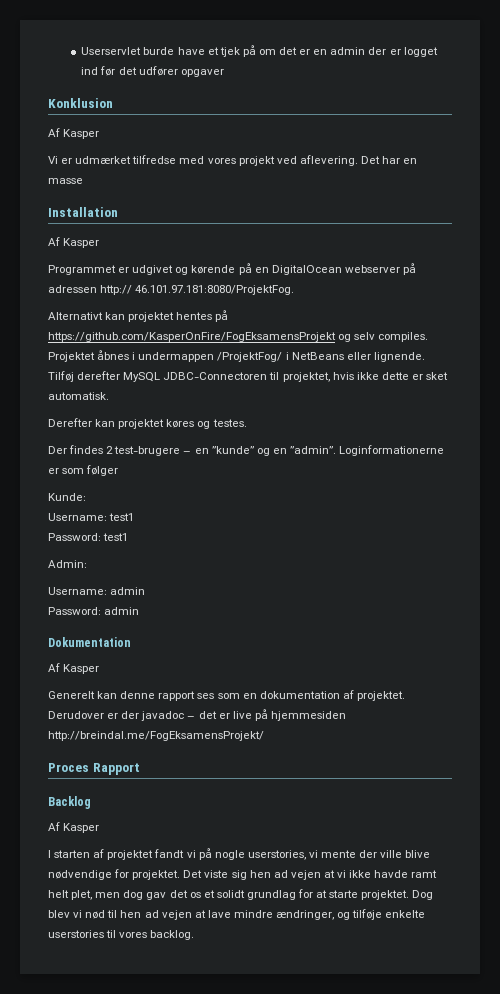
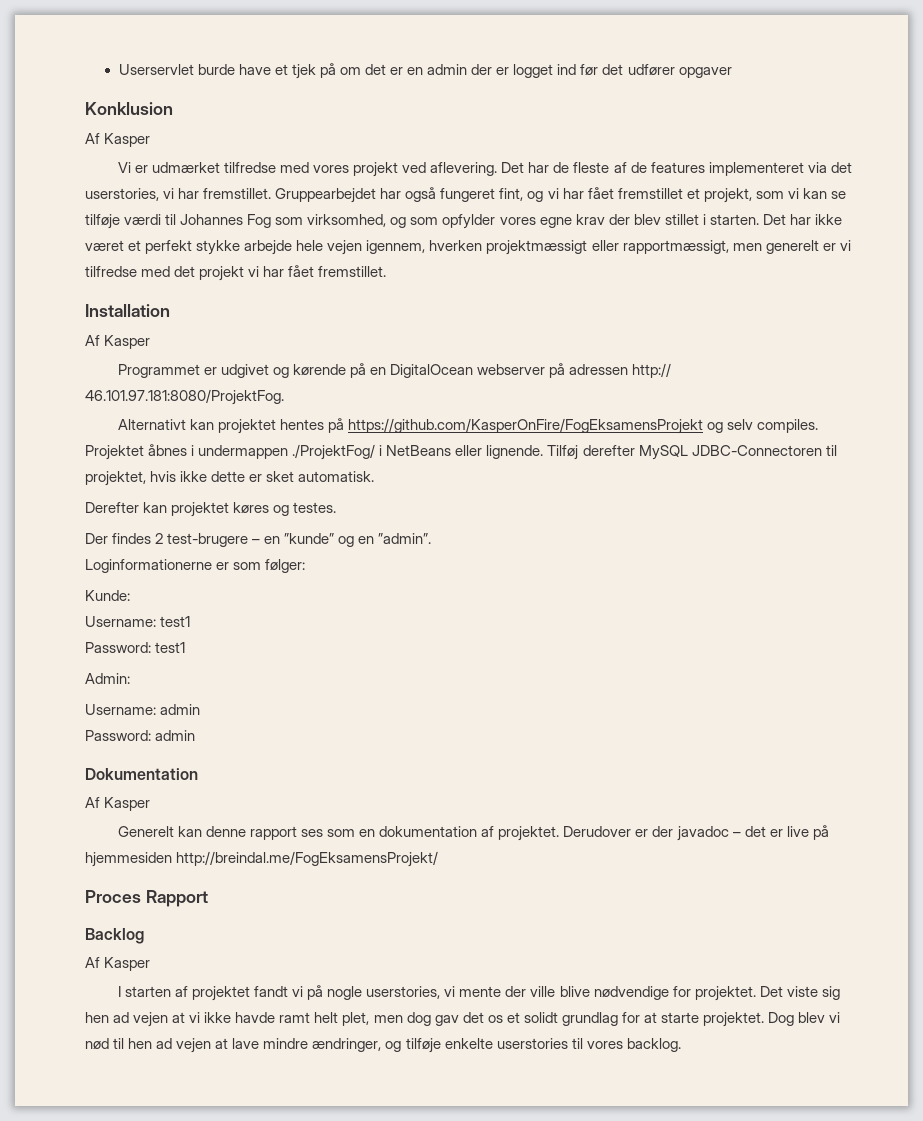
- Det har en masse
+ Det har de fleste af de features implementeret via det userstories, vi har fremstillet. Gruppearbejdet har også fungeret fint, og vi har fået fremstillet et projekt, som vi kan se tilføje værdi til Johannes Fog som virksomhed, og som opfylder vores egne krav der blev stillet i starten. Det har ikke været et perfekt stykke arbejde hele vejen igennem, hverken projektmæssigt eller rapportmæssigt, men generelt er vi tilfredse med det projekt vi har fået fremstillet.
- Projektet åbnes i undermappen /ProjektFog/ i NetBeans eller lignende.
+ Projektet åbnes i undermappen ./ProjektFog/ i NetBeans eller lignende.
- Der findes 2 test-brugere – en ”kunde” og en ”admin”. Loginformationerne er som følger
+ Der findes 2 test-brugere – en ”kunde” og en ”admin”.
+ Loginformationerne er som følger:

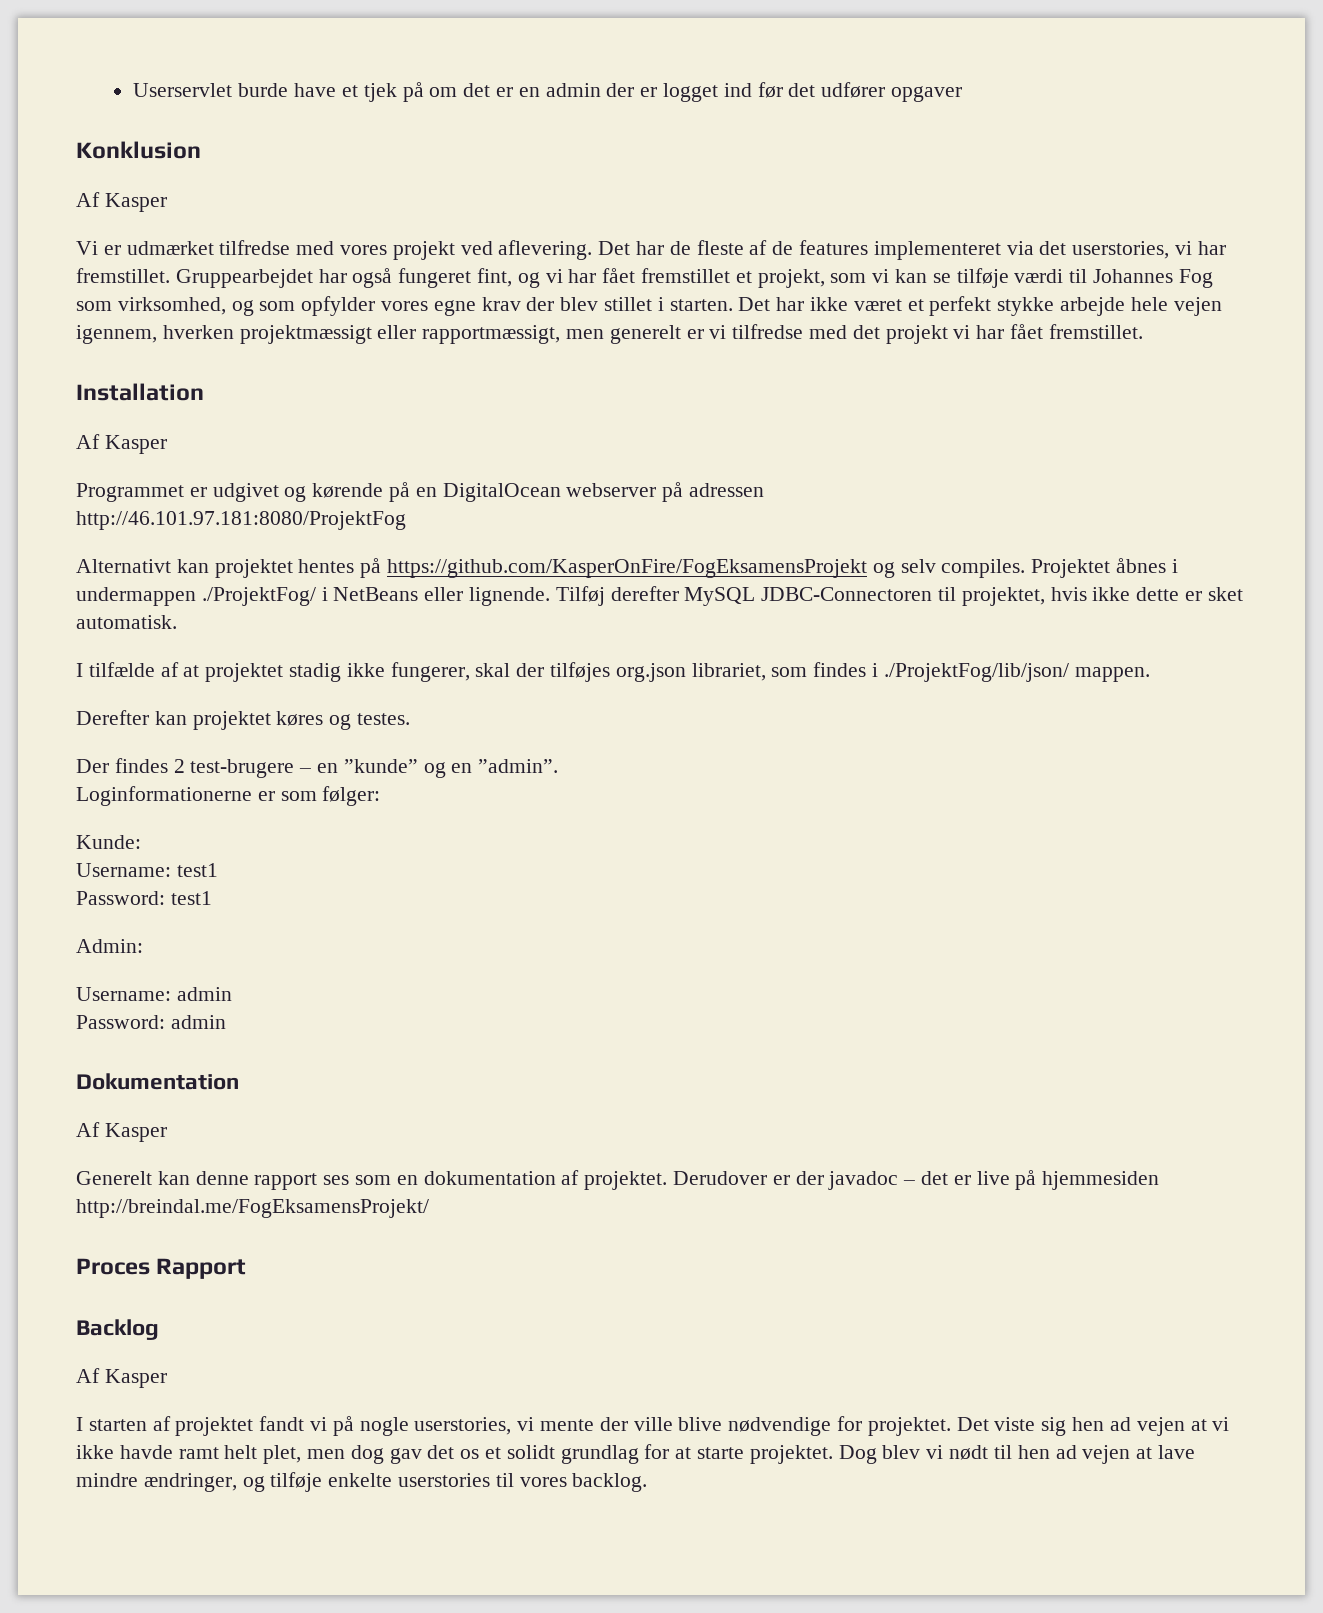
- Programmet er udgivet og kørende på en DigitalOcean webserver på adressen http:// 46.101.97.181:8080/ProjektFog.
+ Programmet er udgivet og kørende på en DigitalOcean webserver på adressen
+ http://46.101.97.181:8080/ProjektFog
+ I tilfælde af at projektet stadig ikke fungerer, skal der tilføjes org.json librariet, som findes i ./ProjektFog/lib/json/ mappen.
- Dog blev vi nød til hen ad vejen at lave mindre ændringer, og tilføje enkelte userstories til vores backlog.
+ Dog blev vi nødt til hen ad vejen at lave mindre ændringer, og tilføje enkelte userstories til vores backlog.

